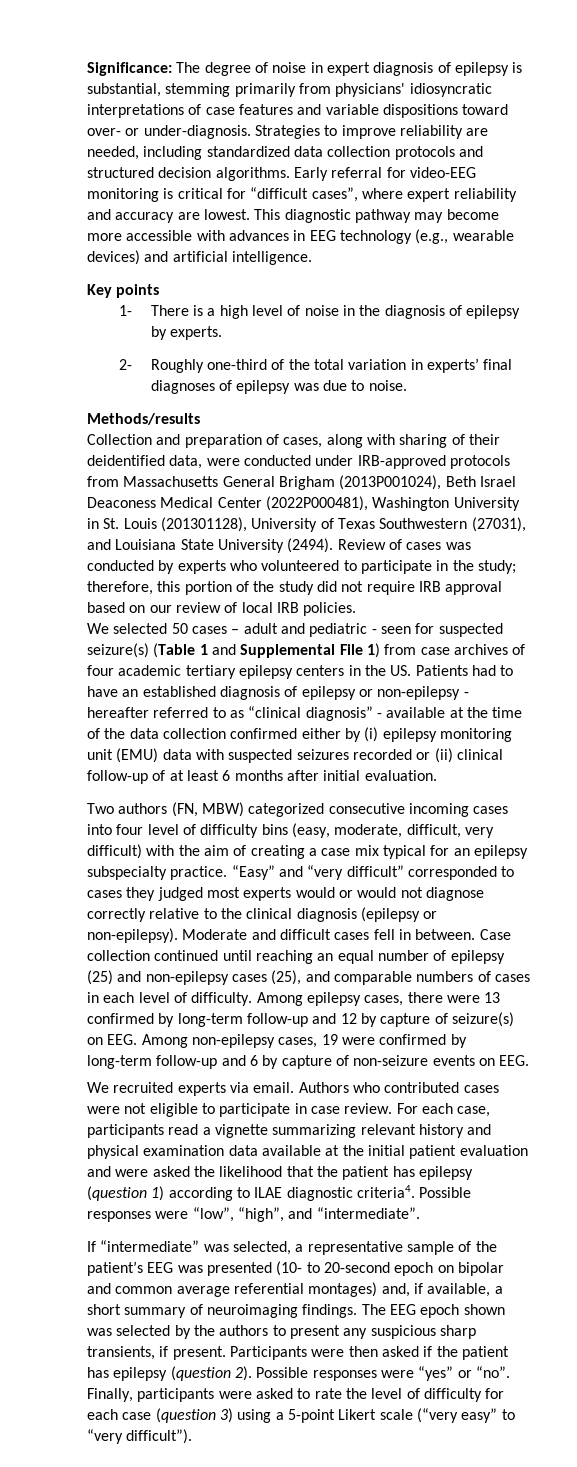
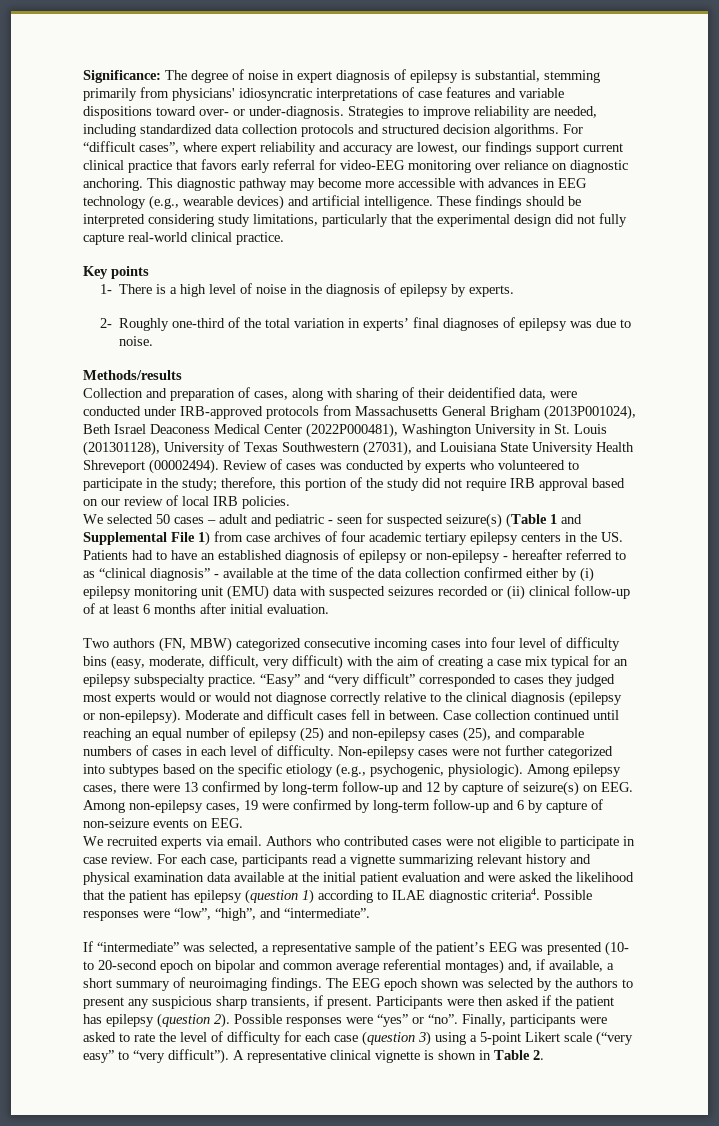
- Early referral for video-EEG monitoring is critical for “difficult cases”, where expert reliability and accuracy are lowest.
+ For “difficult cases”, where expert reliability and accuracy are lowest, our findings support current clinical practice that favors early referral for video-EEG monitoring over reliance on diagnostic anchoring.
+ These findings should be interpreted considering study limitations, particularly that the experimental design did not fully capture real-world clinical practice.
- Collection and preparation of cases, along with sharing of their deidentified data, were conducted under IRB-approved protocols from Massachusetts General Brigham (2013P001024), Beth Israel Deaconess Medical Center (2022P000481), Washington University in St. Louis (201301128), University of Texas Southwestern (27031), and Louisiana State University (2494).
+ Collection and preparation of cases, along with sharing of their deidentified data, were conducted under IRB-approved protocols from Massachusetts General Brigham (2013P001024), Beth Israel Deaconess Medical Center (2022P000481), Washington University in St. Louis (201301128), University of Texas Southwestern (27031), and Louisiana State University Health Shreveport (00002494).
+ Non-epilepsy cases were not further categorized into subtypes based on the specific etiology (e.g., psychogenic, physiologic).
+ A representative clinical vignette is shown in Table 2.

